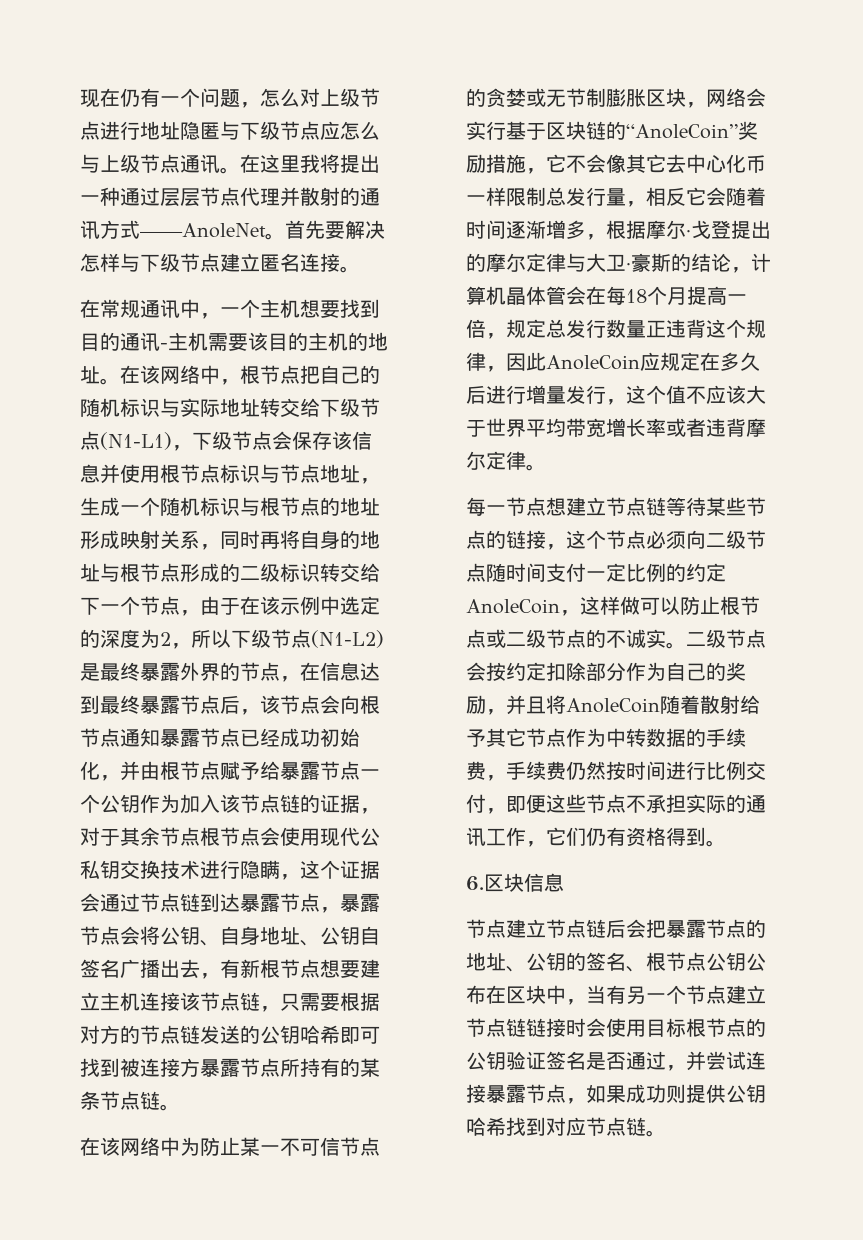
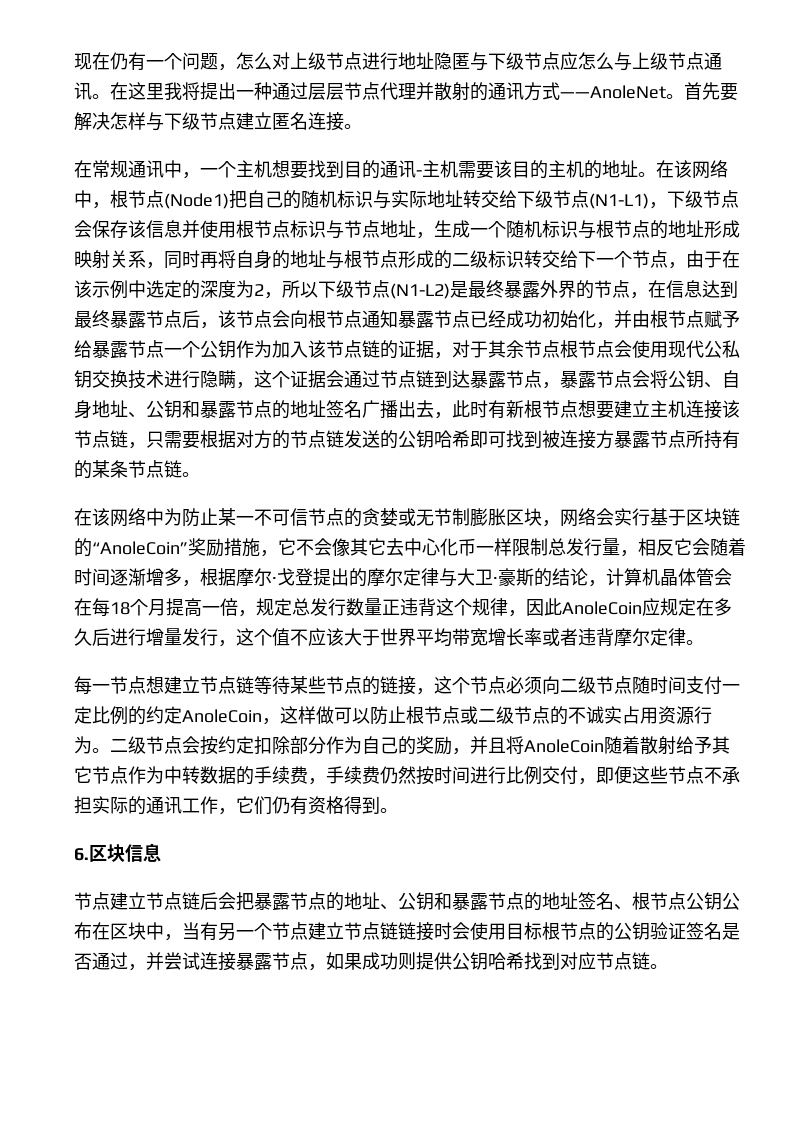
- 在该网络中，根节点把自己的随机标识与实际地址转交给下级节点(N1-L1)，下级节点会保存该信息并使用根节点标识与节点地址，生成一个随机标识与根节点的地址形成映射关系，同时再将自身的地址与根节点形成的二级标识转交给下一个节点，由于在该示例中选定的深度为2，所以下级节点(N1-L2)是最终暴露外界的节点，在信息达到最终暴露节点后，该节点会向根节点通知暴露节点已经成功初始化，并由根节点赋予给暴露节点一个公钥作为加入该节点链的证据，对于其余节点根节点会使用现代公私钥交换技术进行隐瞒，这个证据会通过节点链到达暴露节点，暴露节点会将公钥、自身地址、公钥自签名广播出去，有新根节点想要建立主机连接该节点链，只需要根据对方的节点链发送的公钥哈希即可找到被连接方暴露节点所持有的某条节点链。
+ 在该网络中，根节点(Node1)把自己的随机标识与实际地址转交给下级节点(N1-L1)，下级节点会保存该信息并使用根节点标识与节点地址，生成一个随机标识与根节点的地址形成映射关系，同时再将自身的地址与根节点形成的二级标识转交给下一个节点，由于在该示例中选定的深度为2，所以下级节点(N1-L2)是最终暴露外界的节点，在信息达到最终暴露节点后，该节点会向根节点通知暴露节点已经成功初始化，并由根节点赋予给暴露节点一个公钥作为加入该节点链的证据，对于其余节点根节点会使用现代公私钥交换技术进行隐瞒，这个证据会通过节点链到达暴露节点，暴露节点会将公钥、自身地址、公钥和暴露节点的地址签名广播出去，此时有新根节点想要建立主机连接该节点链，只需要根据对方的节点链发送的公钥哈希即可找到被连接方暴露节点所持有的某条节点链。
- 每一节点想建立节点链等待某些节点的链接，这个节点必须向二级节点随时间支付一定比例的约定AnoleCoin，这样做可以防止根节点或二级节点的不诚实。
+ 每一节点想建立节点链等待某些节点的链接，这个节点必须向二级节点随时间支付一定比例的约定AnoleCoin，这样做可以防止根节点或二级节点的不诚实占用资源行为。
- 节点建立节点链后会把暴露节点的地址、公钥的签名、根节点公钥公布在区块中，当有另一个节点建立节点链链接时会使用目标根节点的公钥验证签名是否通过，并尝试连接暴露节点，如果成功则提供公钥哈希找到对应节点链。
+ 节点建立节点链后会把暴露节点的地址、公钥和暴露节点的地址签名、根节点公钥公布在区块中，当有另一个节点建立节点链链接时会使用目标根节点的公钥验证签名是否通过，并尝试连接暴露节点，如果成功则提供公钥哈希找到对应节点链。

